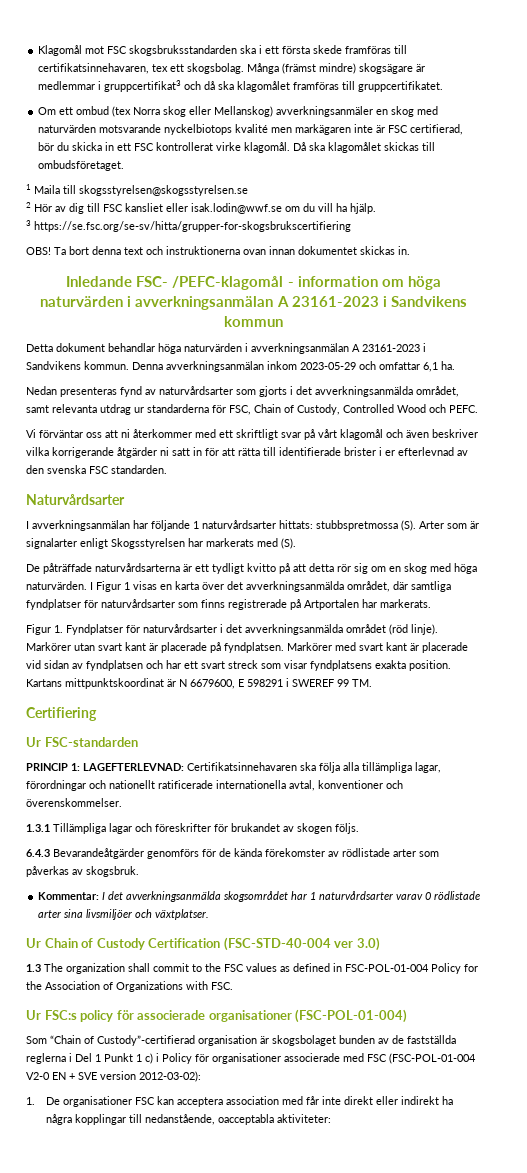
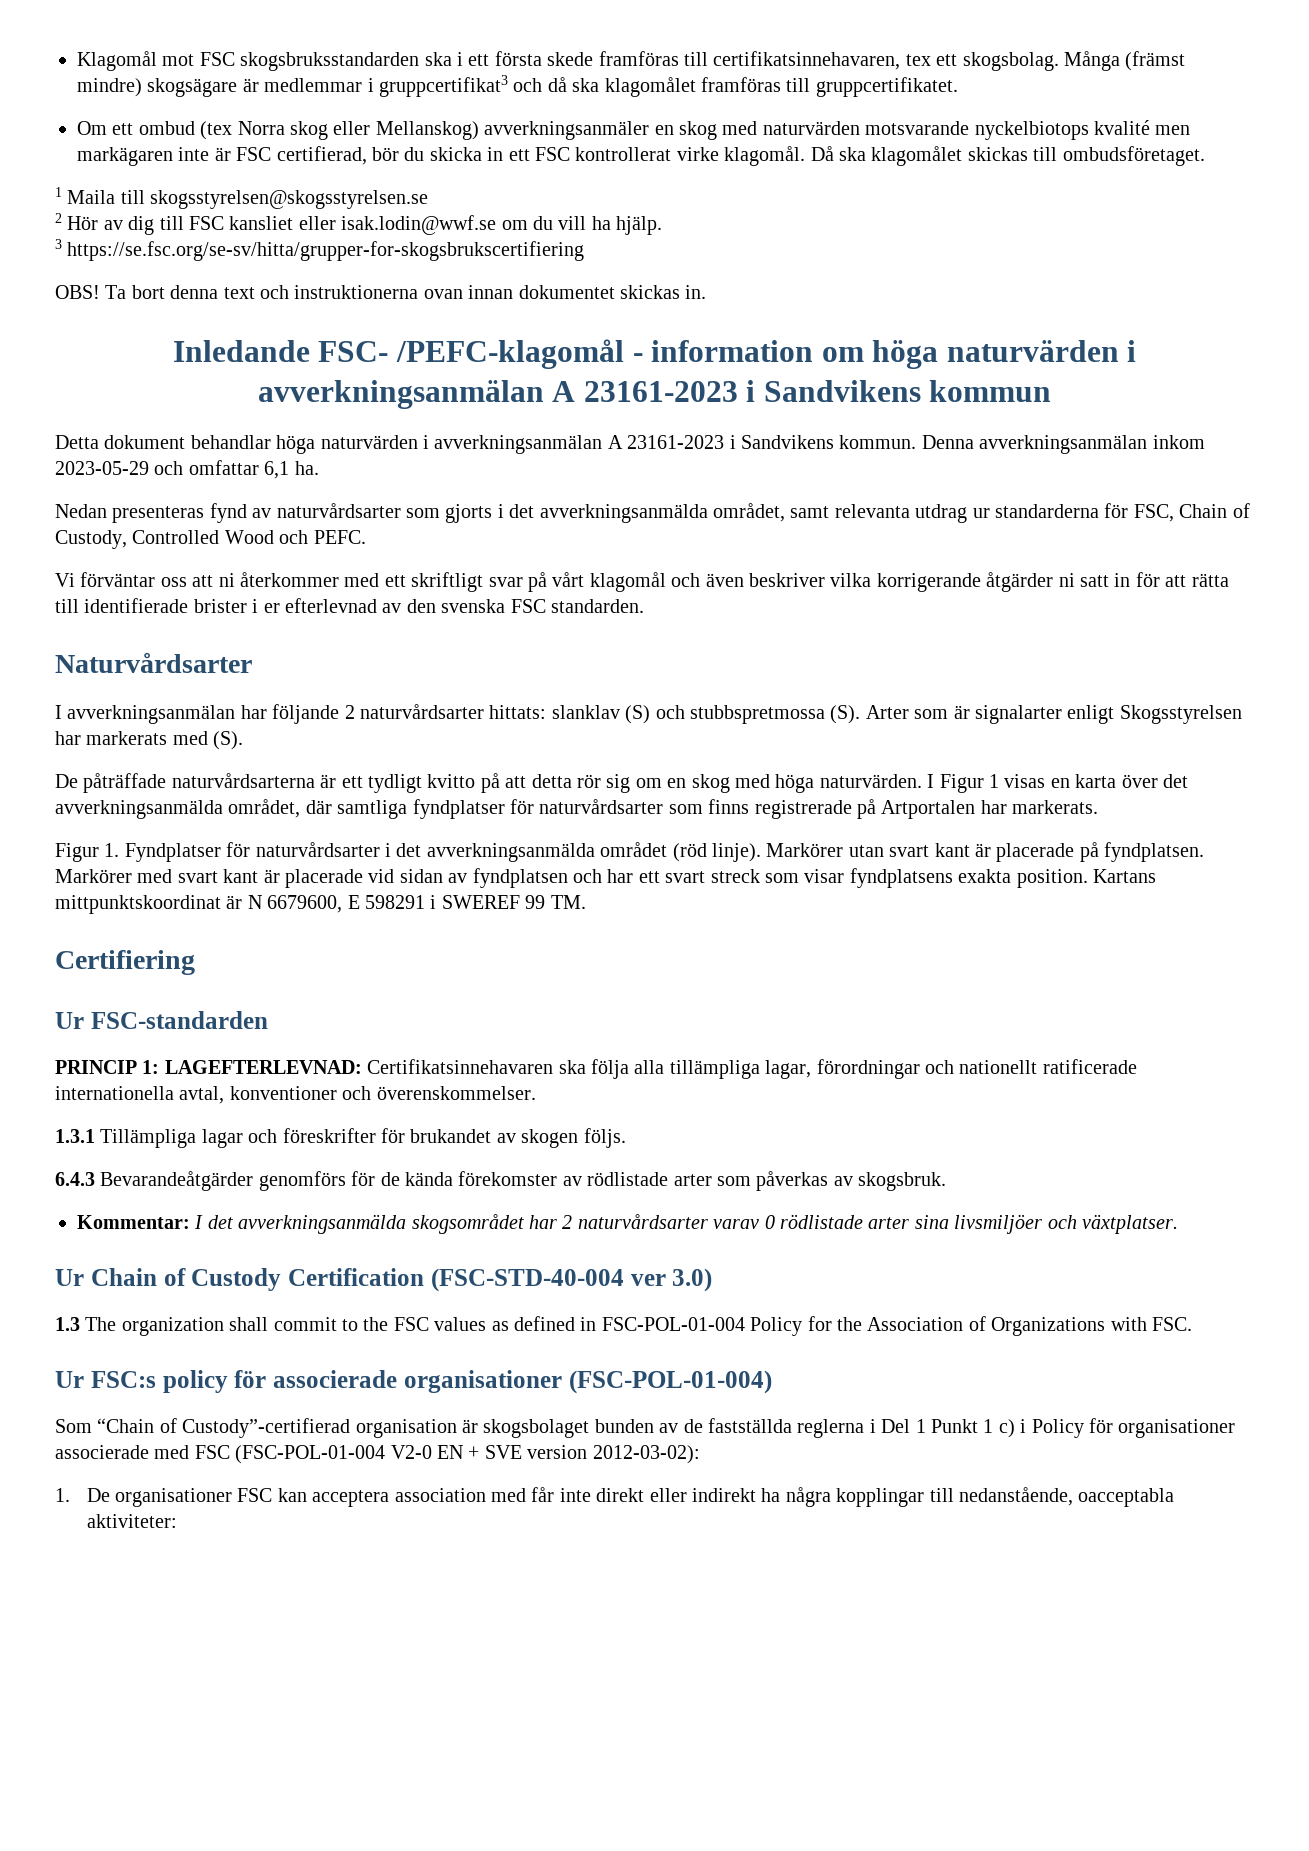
- I avverkningsanmälan har följande 1 naturvårdsarter hittats: stubbspretmossa (S). Arter som är signalarter enligt Skogsstyrelsen har markerats med (S).
+ I avverkningsanmälan har följande 2 naturvårdsarter hittats: slanklav (S) och stubbspretmossa (S). Arter som är signalarter enligt Skogsstyrelsen har markerats med (S).
- Kommentar: I det avverkningsanmälda skogsområdet har 1 naturvårdsarter varav 0 rödlistade arter sina livsmiljöer och växtplatser.
+ Kommentar: I det avverkningsanmälda skogsområdet har 2 naturvårdsarter varav 0 rödlistade arter sina livsmiljöer och växtplatser.

